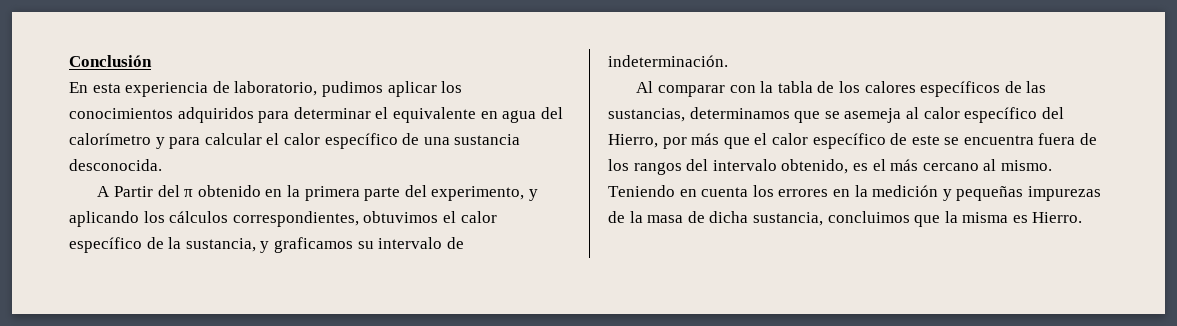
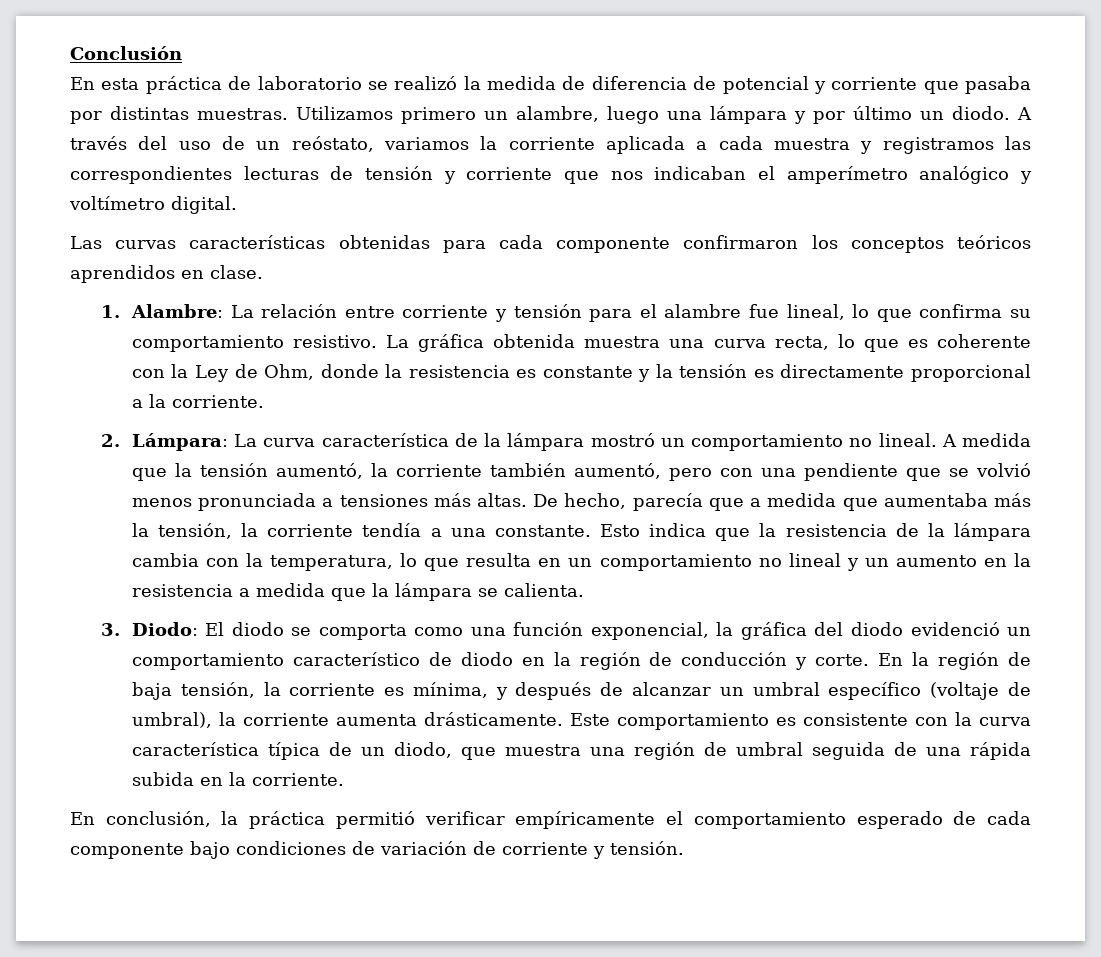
- En esta experiencia de laboratorio, pudimos aplicar los conocimientos adquiridos para determinar el equivalente en agua del calorímetro y para calcular el calor específico de una sustancia desconocida.
- A Partir del π obtenido en la primera parte del experimento, y aplicando los cálculos correspondientes, obtuvimos el calor específico de la sustancia, y graficamos su intervalo de indeterminación.
- Al comparar con la tabla de los calores específicos de las sustancias, determinamos que se asemeja al calor específico del Hierro, por más que el calor específico de este se encuentra fuera de los rangos del intervalo obtenido, es el más cercano al mismo. Teniendo en cuenta los errores en la medición y pequeñas impurezas de la masa de dicha sustancia, concluimos que la misma es Hierro.
+ En esta práctica de laboratorio se realizó la medida de diferencia de potencial y corriente que pasaba por distintas muestras. Utilizamos primero un alambre, luego una lámpara y por último un diodo. A través del uso de un reóstato, variamos la corriente aplicada a cada muestra y registramos las correspondientes lecturas de tensión y corriente que nos indicaban el amperímetro analógico y voltímetro digital.
+ Las curvas características obtenidas para cada componente confirmaron los conceptos teóricos aprendidos en clase.
+ 1. Alambre: La relación entre corriente y tensión para el alambre fue lineal, lo que confirma su comportamiento resistivo. La gráfica obtenida muestra una curva recta, lo que es coherente con la Ley de Ohm, donde la resistencia es constante y la tensión es directamente proporcional a la corriente.
+ 2. Lámpara: La curva característica de la lámpara mostró un comportamiento no lineal. A medida que la tensión aumentó, la corriente también aumentó, pero con una pendiente que se volvió menos pronunciada a tensiones más altas. De hecho, parecía que a medida que aumentaba más la tensión, la corriente tendía a una constante. Esto indica que la resistencia de la lámpara cambia con la temperatura, lo que resulta en un comportamiento no lineal y un aumento en la resistencia a medida que la lámpara se calienta.
+ 3. Diodo: El diodo se comporta como una función exponencial, la gráfica del diodo evidenció un comportamiento característico de diodo en la región de conducción y corte. En la región de baja tensión, la corriente es mínima, y después de alcanzar un umbral específico (voltaje de umbral), la corriente aumenta drásticamente. Este comportamiento es consistente con la curva característica típica de un diodo, que muestra una región de umbral seguida de una rápida subida en la corriente.
+ En conclusión, la práctica permitió verificar empíricamente el comportamiento esperado de cada componente bajo condiciones de variación de corriente y tensión.

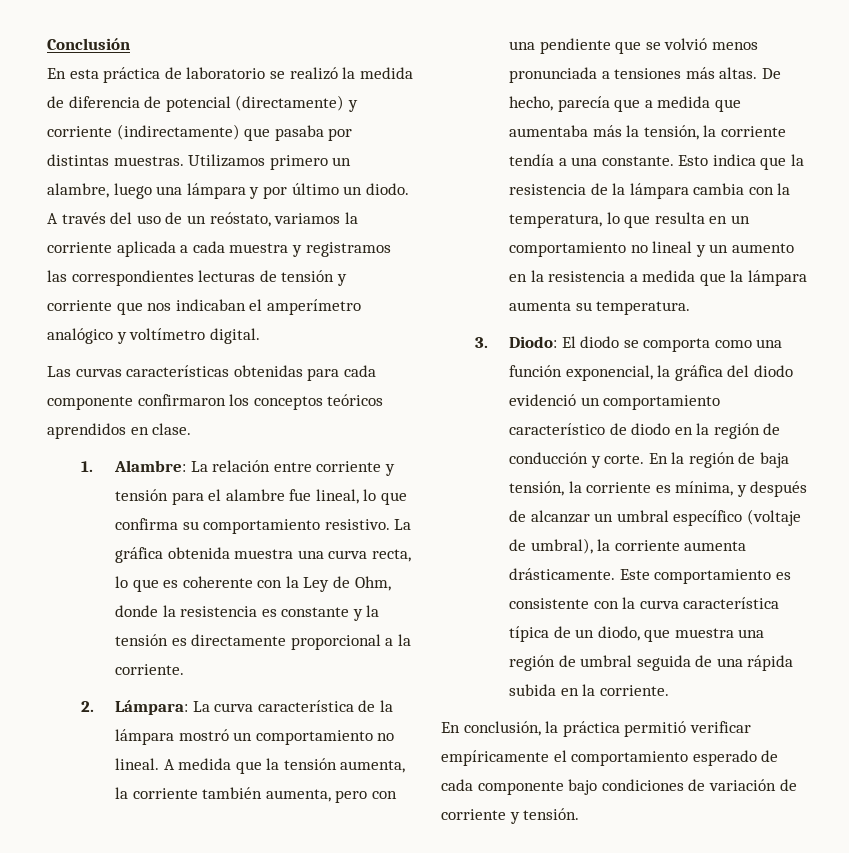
- En esta práctica de laboratorio se realizó la medida de diferencia de potencial y corriente que pasaba por distintas muestras.
+ En esta práctica de laboratorio se realizó la medida de diferencia de potencial (directamente) y corriente (indirectamente) que pasaba por distintas muestras.
- A medida que la tensión aumentó, la corriente también aumentó, pero con una pendiente que se volvió menos pronunciada a tensiones más altas.
+ A medida que la tensión aumenta, la corriente también aumenta, pero con una pendiente que se volvió menos pronunciada a tensiones más altas.
- Esto indica que la resistencia de la lámpara cambia con la temperatura, lo que resulta en un comportamiento no lineal y un aumento en la resistencia a medida que la lámpara se calienta.
+ Esto indica que la resistencia de la lámpara cambia con la temperatura, lo que resulta en un comportamiento no lineal y un aumento en la resistencia a medida que la lámpara aumenta su temperatura.

